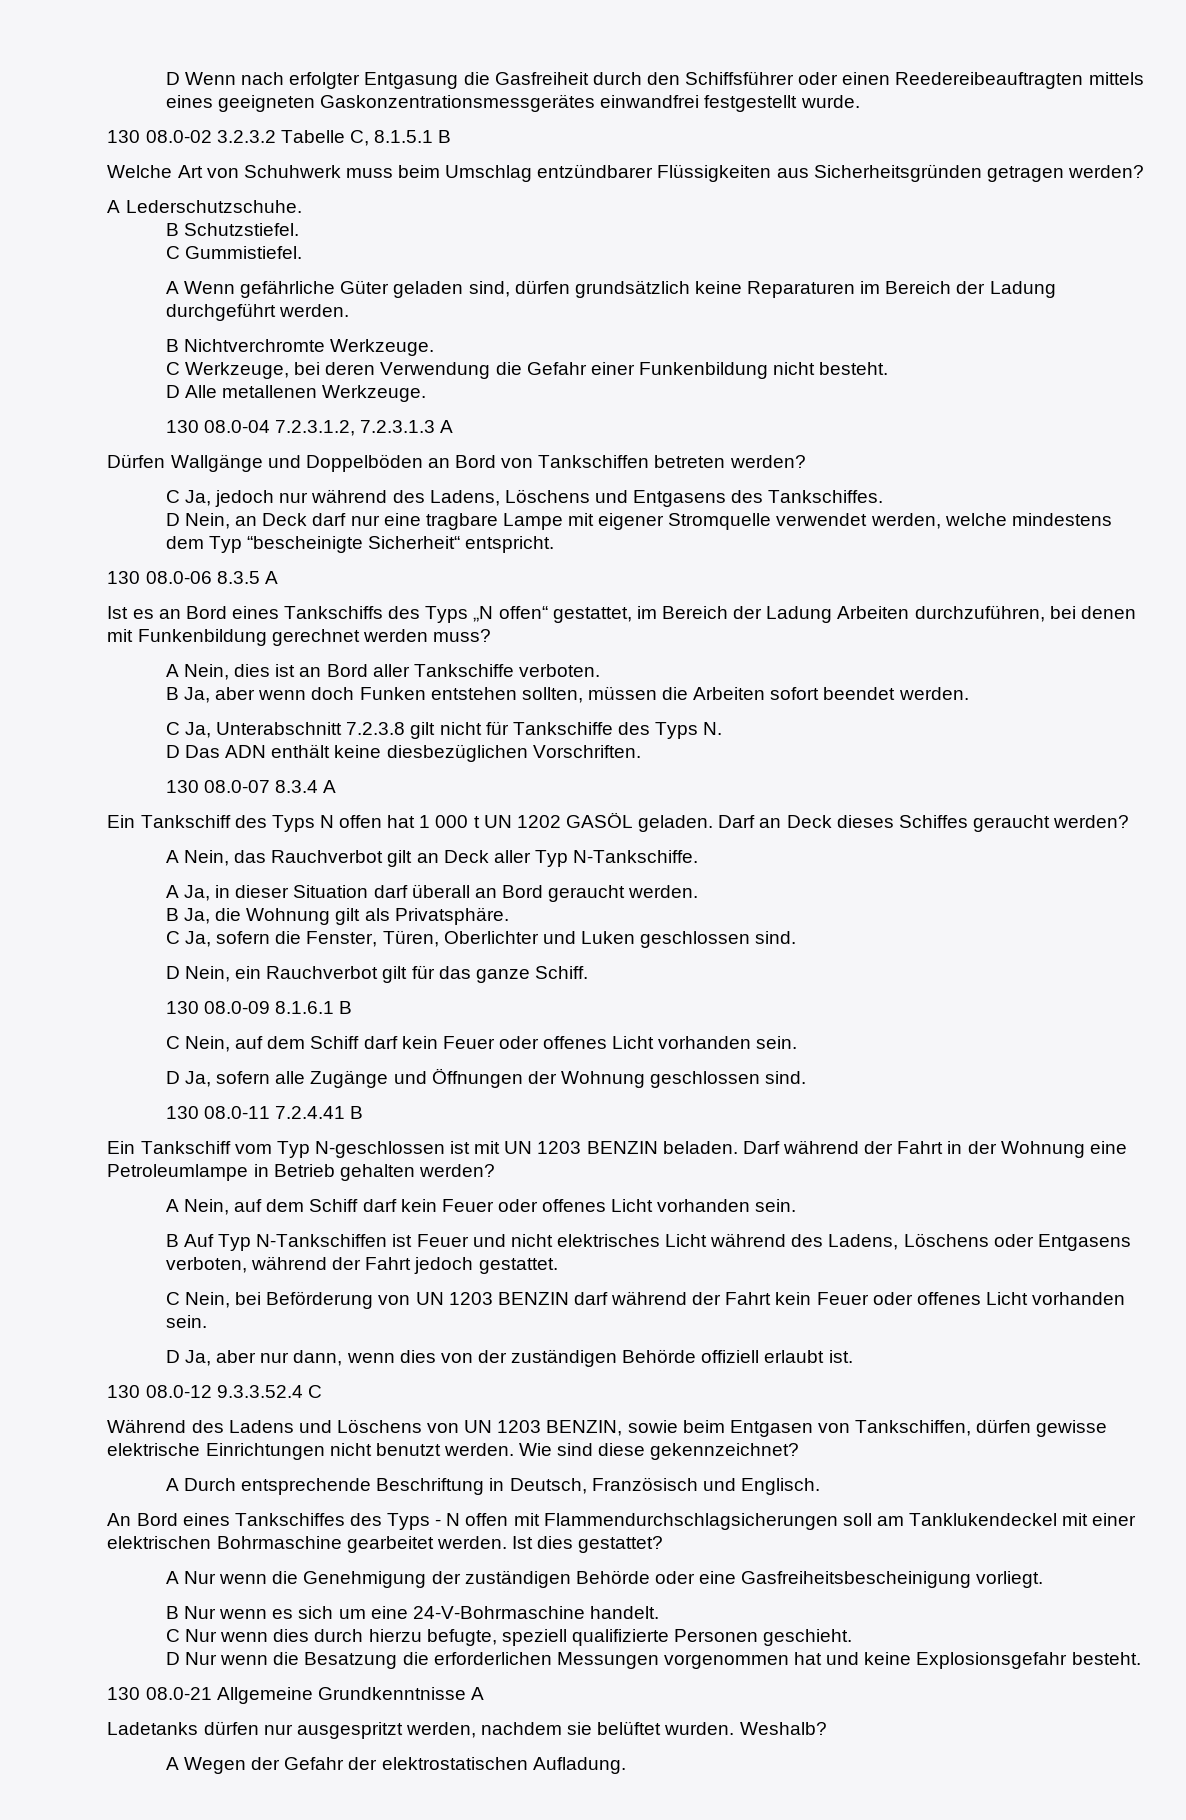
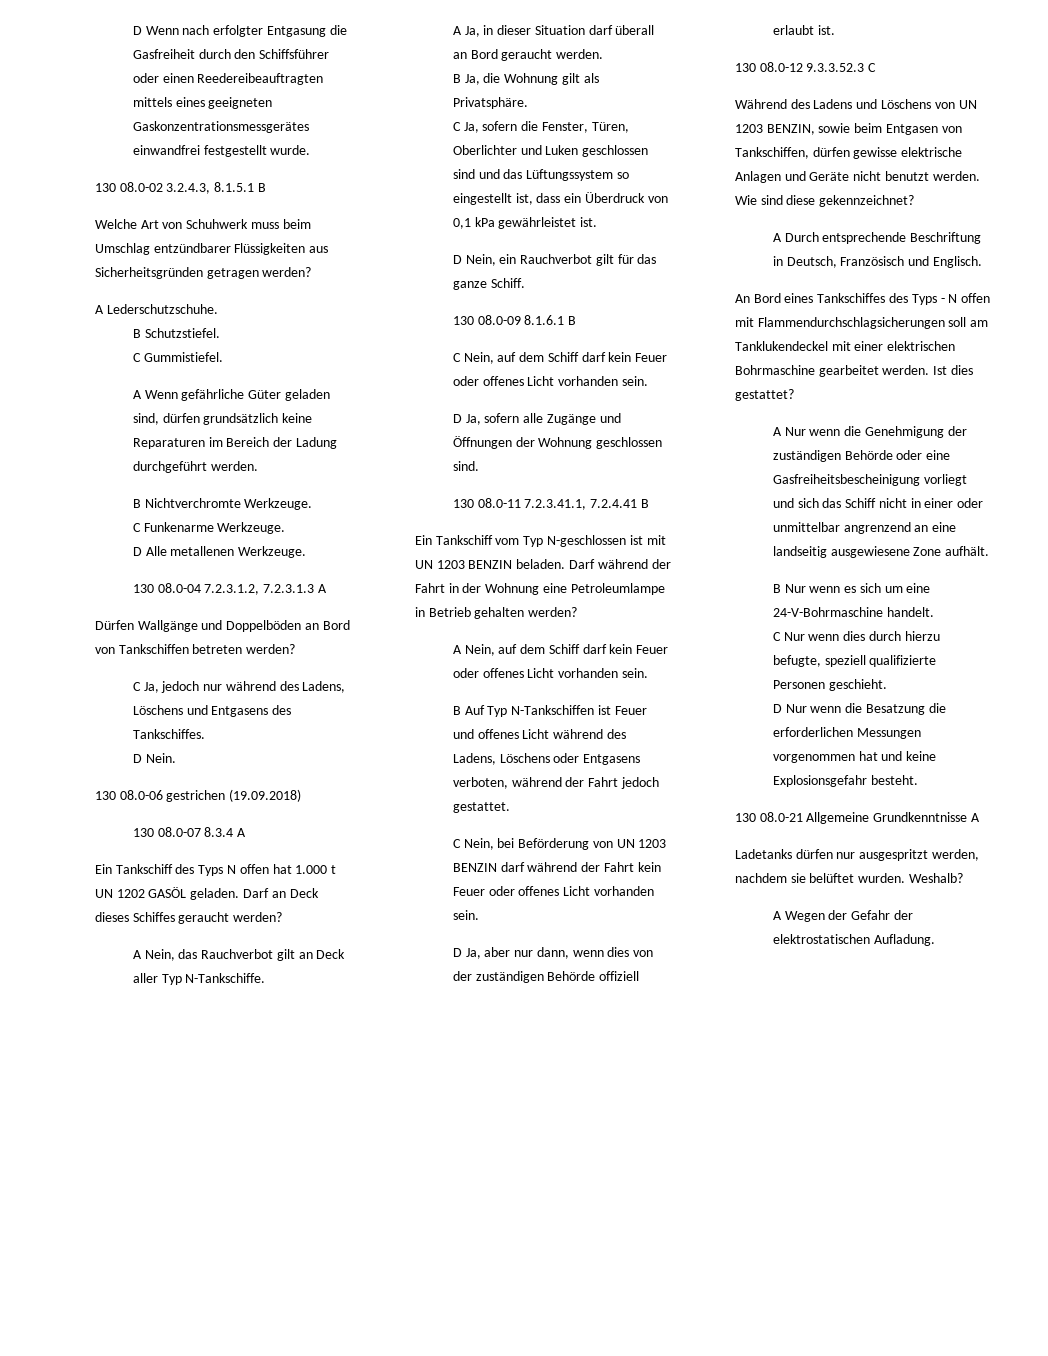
- 130 08.0-02 3.2.3.2 Tabelle C, 8.1.5.1 B
+ 130 08.0-02 3.2.4.3, 8.1.5.1 B
- C Werkzeuge, bei deren Verwendung die Gefahr einer Funkenbildung nicht besteht.
+ C Funkenarme Werkzeuge.
- D Nein, an Deck darf nur eine tragbare Lampe mit eigener Stromquelle verwendet werden, welche mindestens dem Typ “bescheinigte Sicherheit“ entspricht.
- 130 08.0-06 8.3.5 A
- Ist es an Bord eines Tankschiffs des Typs „N offen“ gestattet, im Bereich der Ladung Arbeiten durchzuführen, bei denen mit Funkenbildung gerechnet werden muss?
- A Nein, dies ist an Bord aller Tankschiffe verboten.
- B Ja, aber wenn doch Funken entstehen sollten, müssen die Arbeiten sofort beendet werden.
- C Ja, Unterabschnitt 7.2.3.8 gilt nicht für Tankschiffe des Typs N.
- D Das ADN enthält keine diesbezüglichen Vorschriften.
+ D Nein.
+ 130 08.0-06 gestrichen (19.09.2018)
- Ein Tankschiff des Typs N offen hat 1 000 t UN 1202 GASÖL geladen.
+ Ein Tankschiff des Typs N offen hat 1.000 t UN 1202 GASÖL geladen.
- C Ja, sofern die Fenster, Türen, Oberlichter und Luken geschlossen sind.
+ C Ja, sofern die Fenster, Türen, Oberlichter und Luken geschlossen sind und das Lüftungssystem so eingestellt ist, dass ein Überdruck von 0,1 kPa gewährleistet ist.
- 130 08.0-11 7.2.4.41 B
+ 130 08.0-11 7.2.3.41.1, 7.2.4.41 B
- B Auf Typ N-Tankschiffen ist Feuer und nicht elektrisches Licht während des Ladens, Löschens oder Entgasens verboten, während der Fahrt jedoch gestattet.
+ B Auf Typ N-Tankschiffen ist Feuer und offenes Licht während des Ladens, Löschens oder Entgasens verboten, während der Fahrt jedoch gestattet.
- 130 08.0-12 9.3.3.52.4 C
+ 130 08.0-12 9.3.3.52.3 C
- Während des Ladens und Löschens von UN 1203 BENZIN, sowie beim Entgasen von Tankschiffen, dürfen gewisse elektrische Einrichtungen nicht benutzt werden.
+ Während des Ladens und Löschens von UN 1203 BENZIN, sowie beim Entgasen von Tankschiffen, dürfen gewisse elektrische Anlagen und Geräte nicht benutzt werden.
- A Nur wenn die Genehmigung der zuständigen Behörde oder eine Gasfreiheitsbescheinigung vorliegt.
+ A Nur wenn die Genehmigung der zuständigen Behörde oder eine Gasfreiheitsbescheinigung vorliegt und sich das Schiff nicht in einer oder unmittelbar angrenzend an eine landseitig ausgewiesene Zone aufhält.

